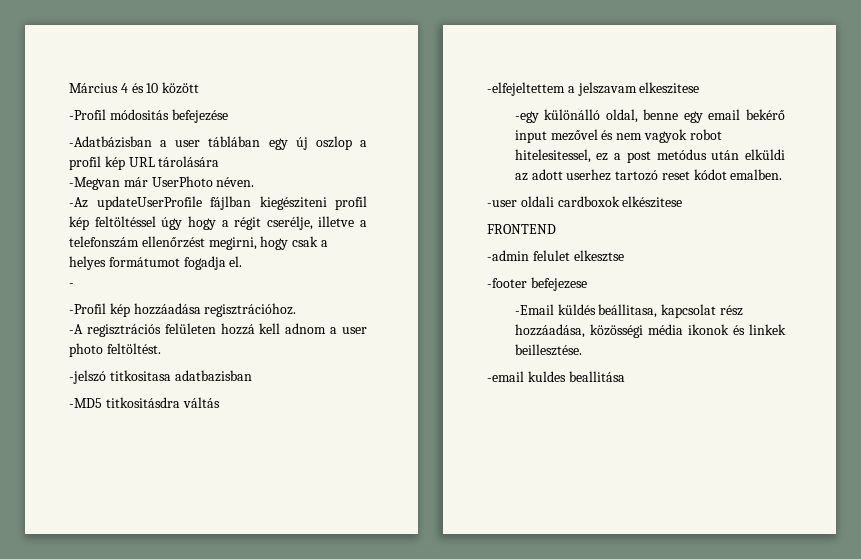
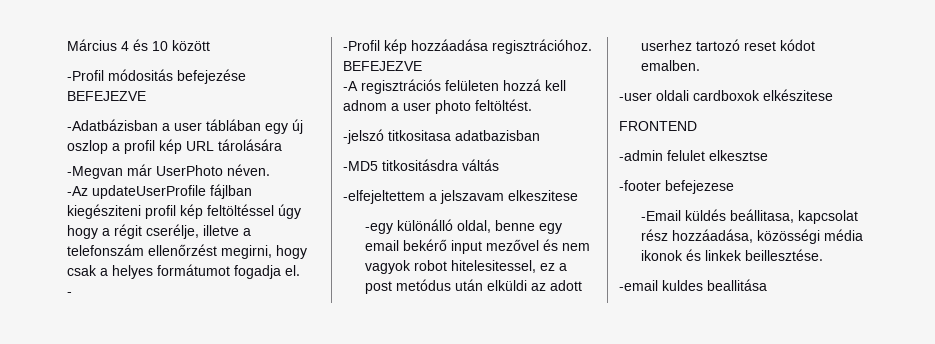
- -Profil módositás befejezése
+ -Profil módositás befejezése BEFEJEZVE
- -Profil kép hozzáadása regisztrációhoz.
+ -Profil kép hozzáadása regisztrációhoz. BEFEJEZVE

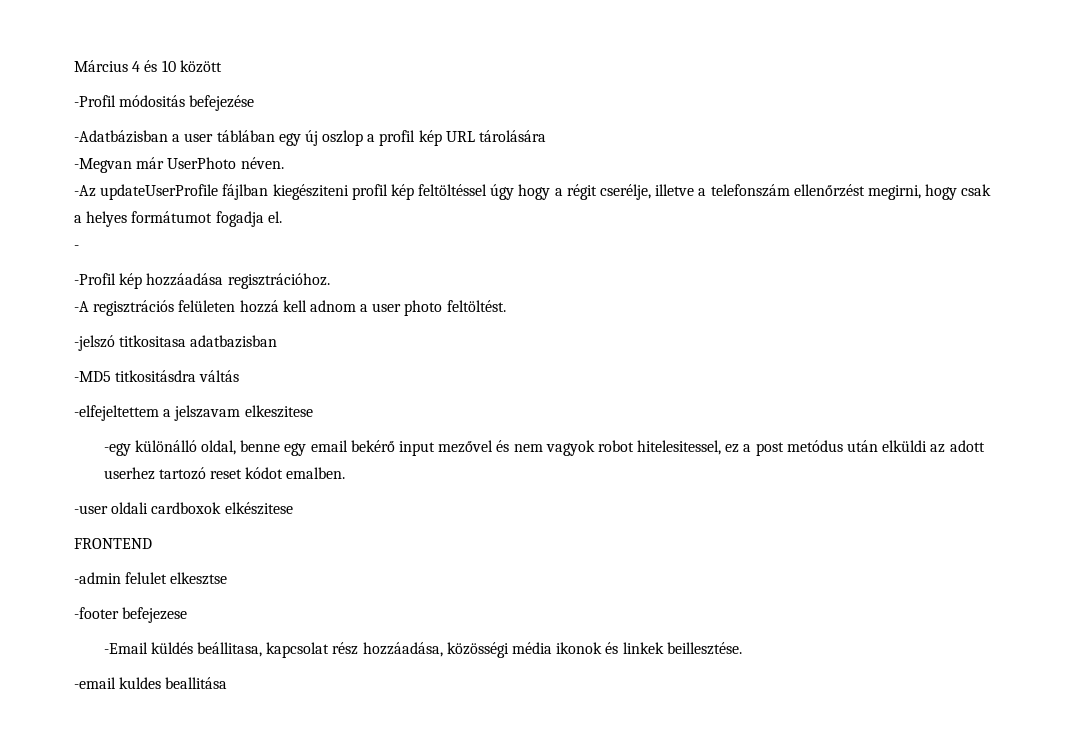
- -Profil módositás befejezése BEFEJEZVE
+ -Profil módositás befejezése
- -Profil kép hozzáadása regisztrációhoz. BEFEJEZVE
+ -Profil kép hozzáadása regisztrációhoz.

